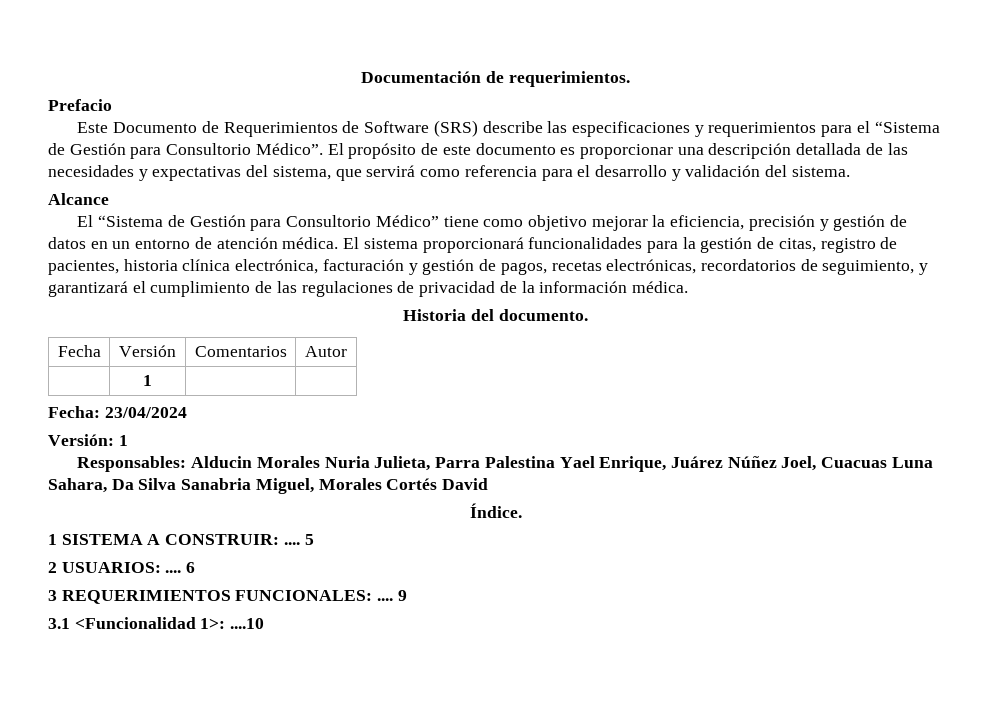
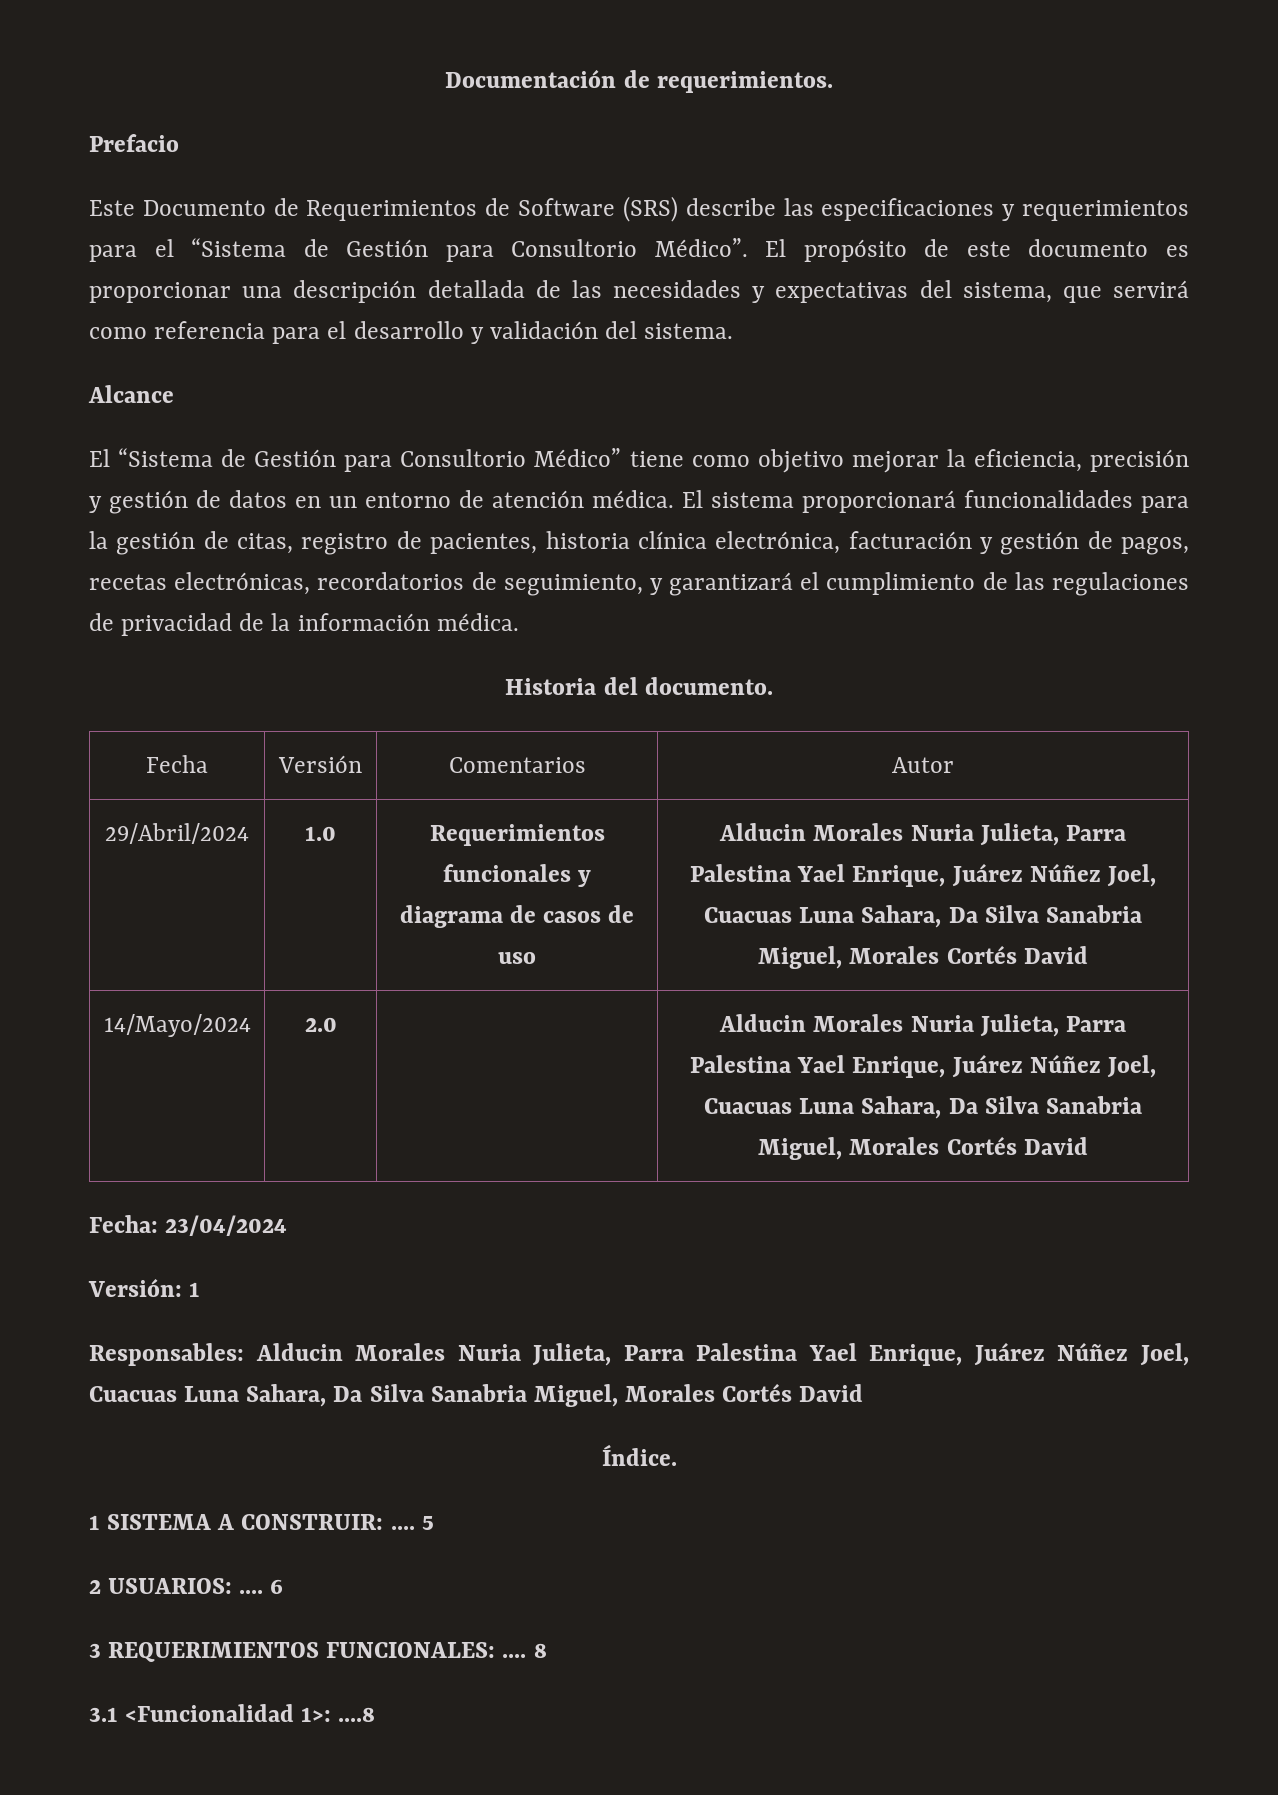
- | 1 | |
+ 29/Abril/2024 | 1.0 | Requerimientos funcionales y diagrama de casos de uso | Alducin Morales Nuria Julieta, Parra Palestina Yael Enrique, Juárez Núñez Joel, Cuacuas Luna Sahara, Da Silva Sanabria Miguel, Morales Cortés David
+ 14/Mayo/2024 | 2.0 | | Alducin Morales Nuria Julieta, Parra Palestina Yael Enrique, Juárez Núñez Joel, Cuacuas Luna Sahara, Da Silva Sanabria Miguel, Morales Cortés David
- 9
+ 8
- 3.1 <Funcionalidad 1>: ....10
+ 3.1 <Funcionalidad 1>: ....8

